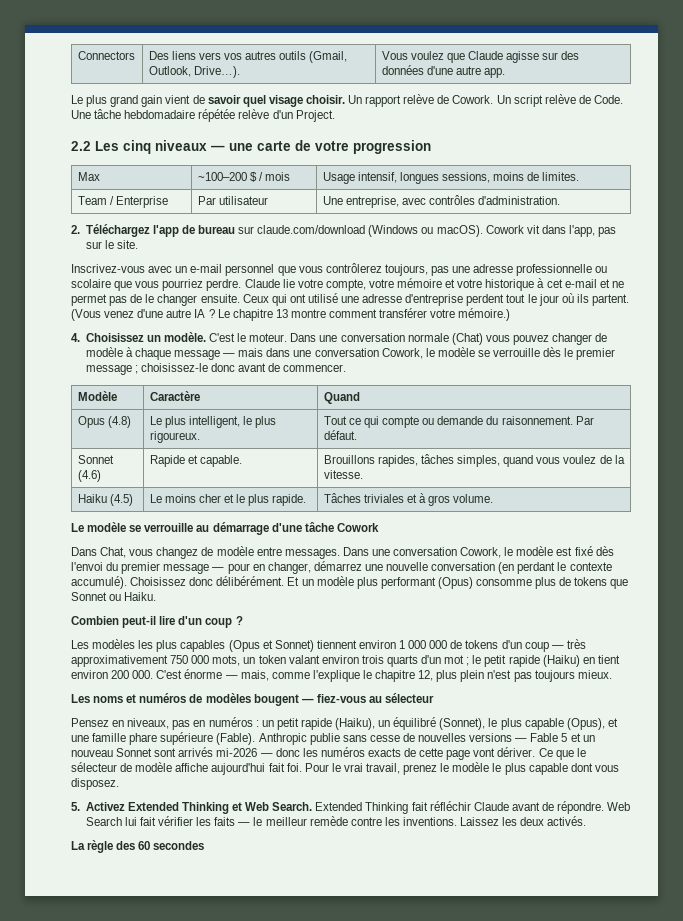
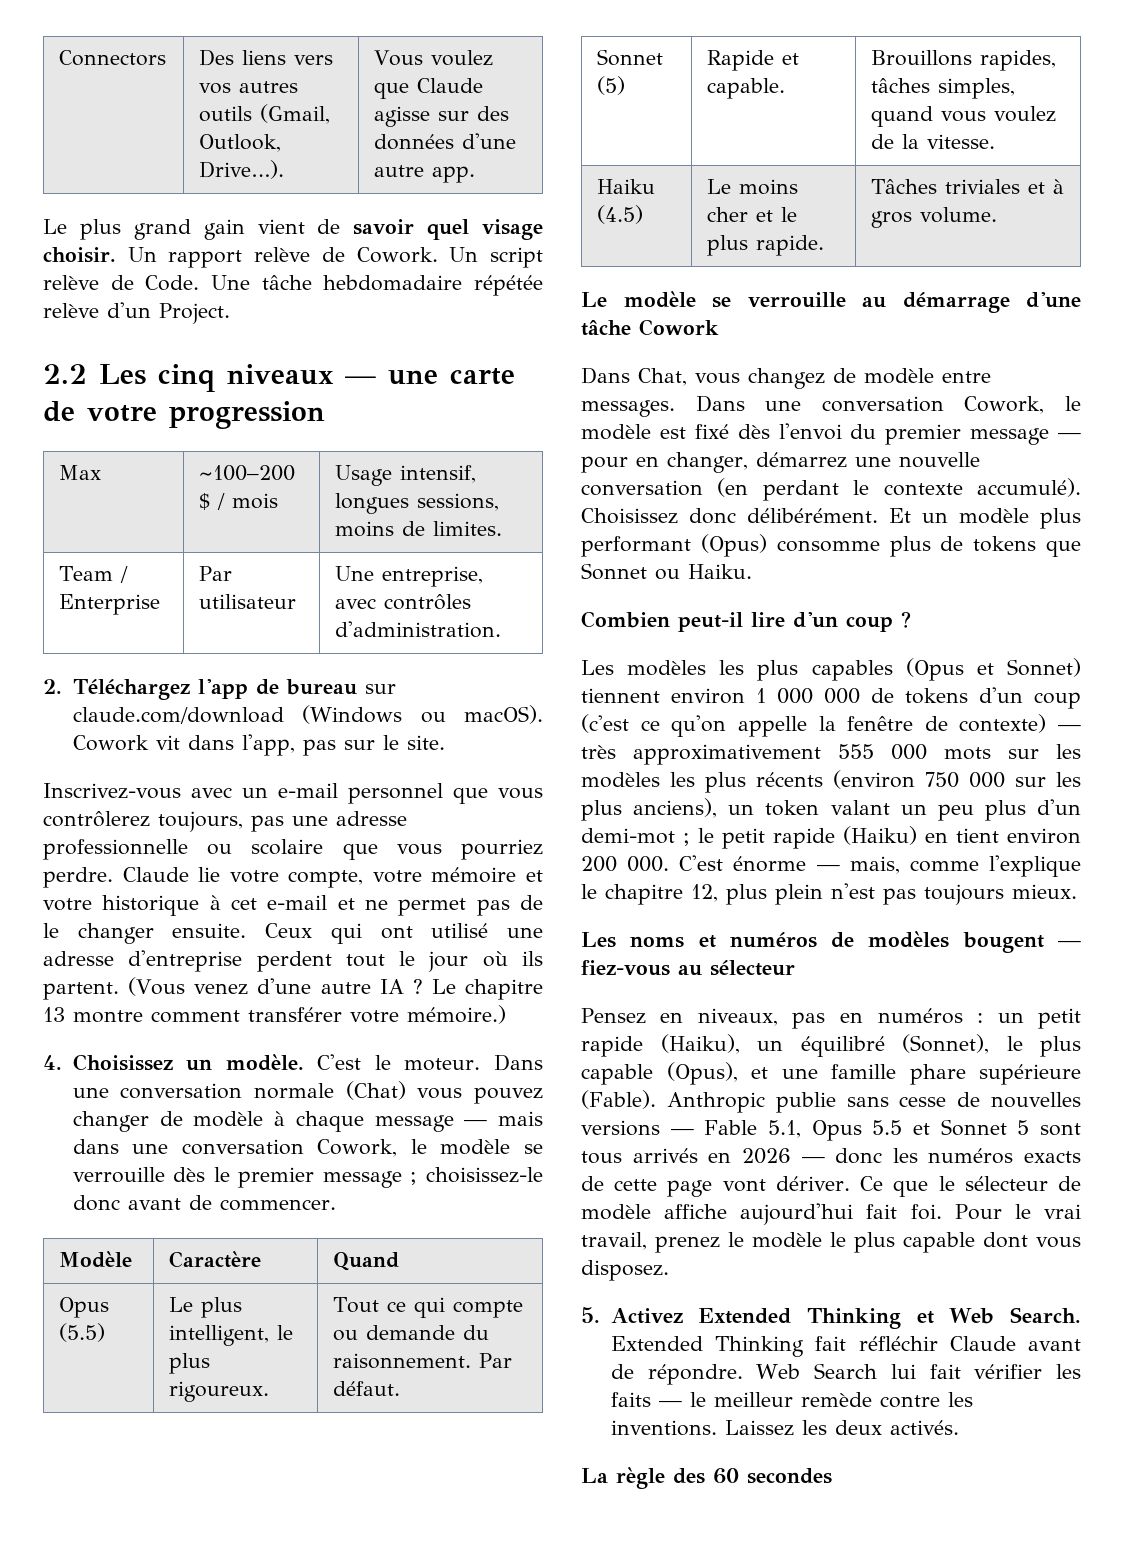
- Opus (4.8) | Le plus intelligent, le plus rigoureux. | Tout ce qui compte ou demande du raisonnement. Par défaut.
+ Opus (5.5) | Le plus intelligent, le plus rigoureux. | Tout ce qui compte ou demande du raisonnement. Par défaut.
- Sonnet (4.6) | Rapide et capable. | Brouillons rapides, tâches simples, quand vous voulez de la vitesse.
+ Sonnet (5) | Rapide et capable. | Brouillons rapides, tâches simples, quand vous voulez de la vitesse.
- Les modèles les plus capables (Opus et Sonnet) tiennent environ 1 000 000 de tokens d'un coup — très approximativement 750 000 mots, un token valant environ trois quarts d'un mot ; le petit rapide (Haiku) en tient environ 200 000. C'est énorme — mais, comme l'explique le chapitre 12, plus plein n'est pas toujours mieux.
+ Les modèles les plus capables (Opus et Sonnet) tiennent environ 1 000 000 de tokens d'un coup (c'est ce qu'on appelle la fenêtre de contexte) — très approximativement 555 000 mots sur les modèles les plus récents (environ 750 000 sur les plus anciens), un token valant un peu plus d'un demi-mot ; le petit rapide (Haiku) en tient environ 200 000. C'est énorme — mais, comme l'explique le chapitre 12, plus plein n'est pas toujours mieux.
- Anthropic publie sans cesse de nouvelles versions — Fable 5 et un nouveau Sonnet sont arrivés mi-2026 — donc les numéros exacts de cette page vont dériver.
+ Anthropic publie sans cesse de nouvelles versions — Fable 5.1, Opus 5.5 et Sonnet 5 sont tous arrivés en 2026 — donc les numéros exacts de cette page vont dériver.

